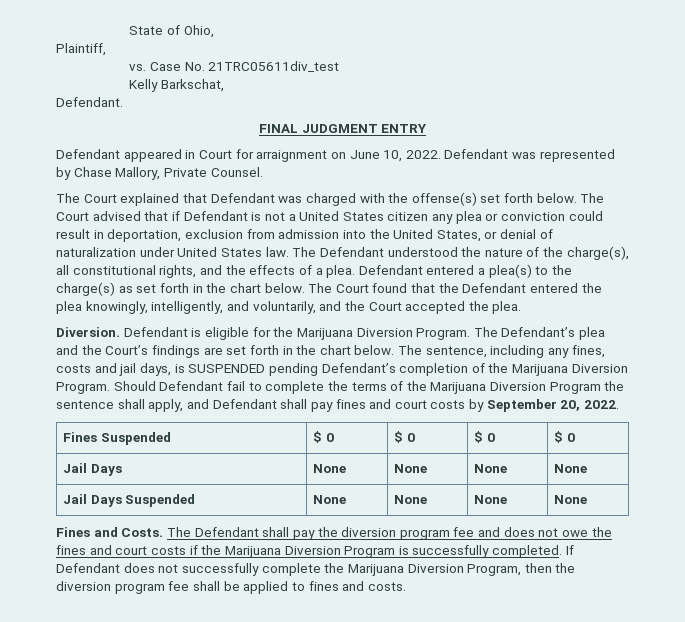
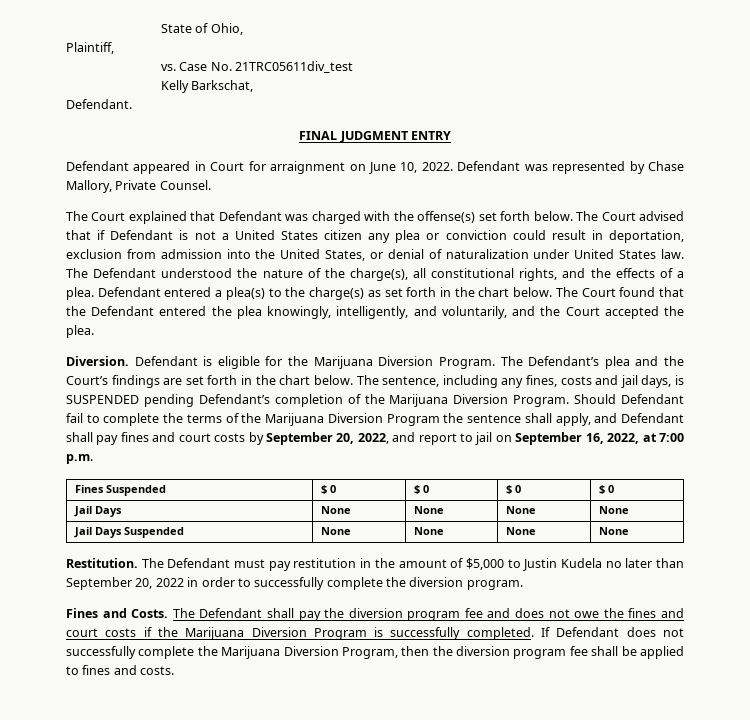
- Should Defendant fail to complete the terms of the Marijuana Diversion Program the sentence shall apply, and Defendant shall pay fines and court costs by September 20, 2022.
+ Should Defendant fail to complete the terms of the Marijuana Diversion Program the sentence shall apply, and Defendant shall pay fines and court costs by September 20, 2022, and report to jail on September 16, 2022, at 7:00 p.m.
+ Restitution. The Defendant must pay restitution in the amount of $5,000 to Justin Kudela no later than September 20, 2022 in order to successfully complete the diversion program.

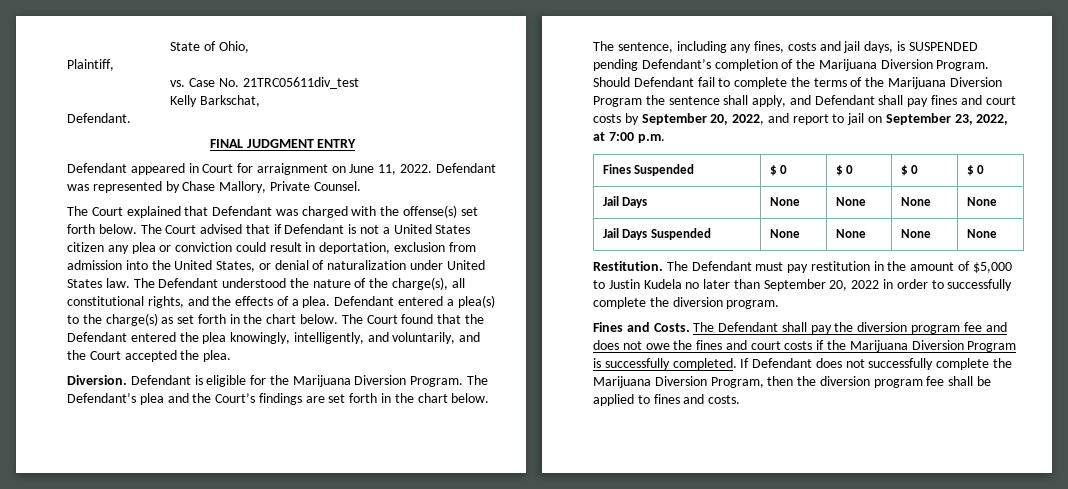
- Defendant appeared in Court for arraignment on June 10, 2022.
+ Defendant appeared in Court for arraignment on June 11, 2022.
- Should Defendant fail to complete the terms of the Marijuana Diversion Program the sentence shall apply, and Defendant shall pay fines and court costs by September 20, 2022, and report to jail on September 16, 2022, at 7:00 p.m.
+ Should Defendant fail to complete the terms of the Marijuana Diversion Program the sentence shall apply, and Defendant shall pay fines and court costs by September 20, 2022, and report to jail on September 23, 2022, at 7:00 p.m.

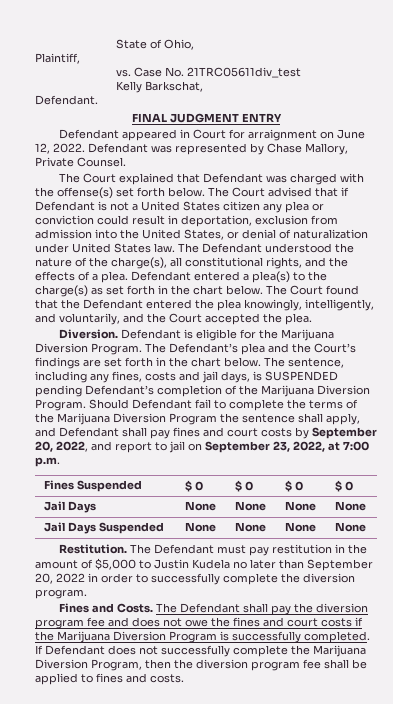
- Defendant appeared in Court for arraignment on June 11, 2022.
+ Defendant appeared in Court for arraignment on June 12, 2022.

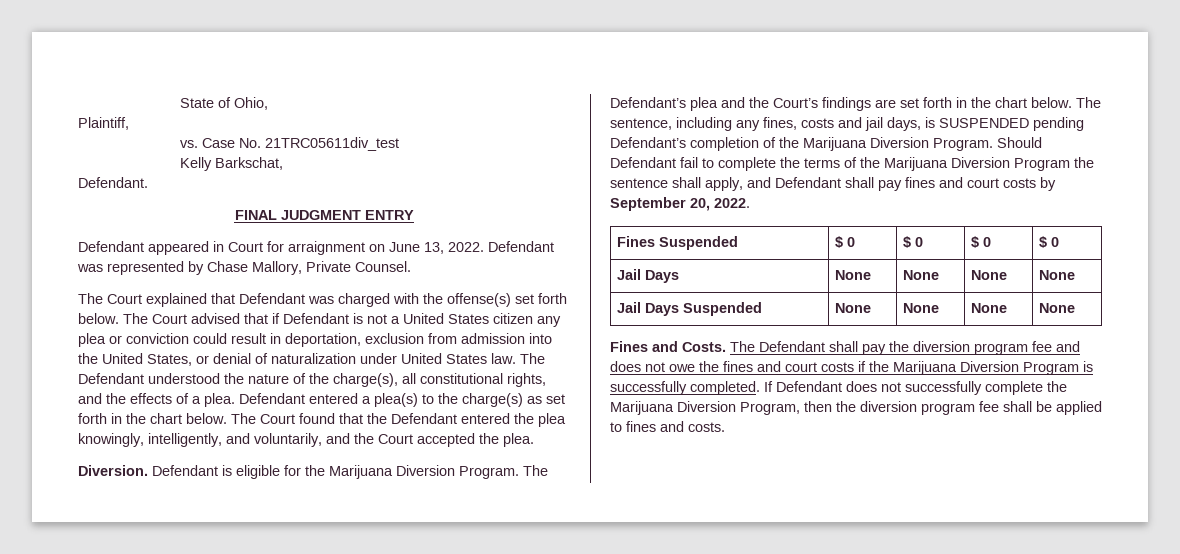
- Defendant appeared in Court for arraignment on June 12, 2022.
+ Defendant appeared in Court for arraignment on June 13, 2022.
- Should Defendant fail to complete the terms of the Marijuana Diversion Program the sentence shall apply, and Defendant shall pay fines and court costs by September 20, 2022, and report to jail on September 23, 2022, at 7:00 p.m.
+ Should Defendant fail to complete the terms of the Marijuana Diversion Program the sentence shall apply, and Defendant shall pay fines and court costs by September 20, 2022.
- Restitution. The Defendant must pay restitution in the amount of $5,000 to Justin Kudela no later than September 20, 2022 in order to successfully complete the diversion program.

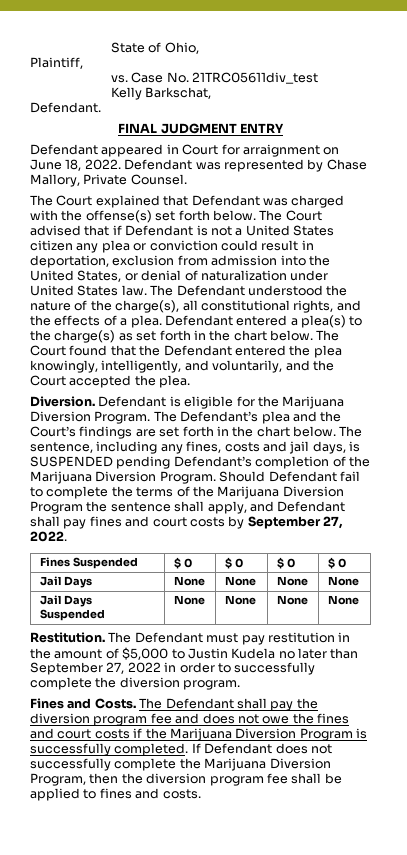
- Defendant appeared in Court for arraignment on June 13, 2022.
+ Defendant appeared in Court for arraignment on June 18, 2022.
- Should Defendant fail to complete the terms of the Marijuana Diversion Program the sentence shall apply, and Defendant shall pay fines and court costs by September 20, 2022.
+ Should Defendant fail to complete the terms of the Marijuana Diversion Program the sentence shall apply, and Defendant shall pay fines and court costs by September 27, 2022.
+ Restitution. The Defendant must pay restitution in the amount of $5,000 to Justin Kudela no later than September 27, 2022 in order to successfully complete the diversion program.

